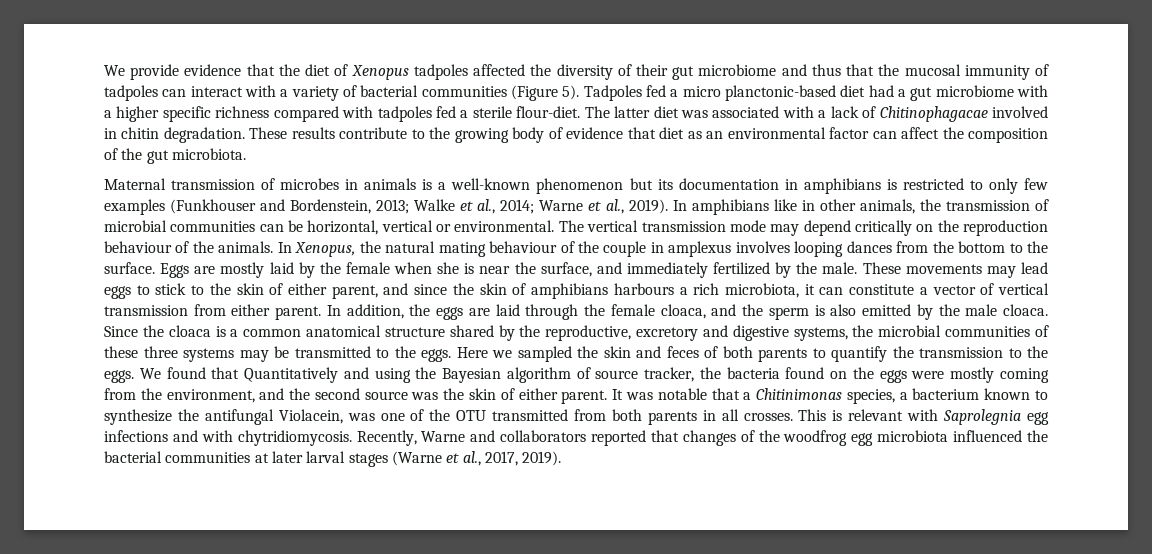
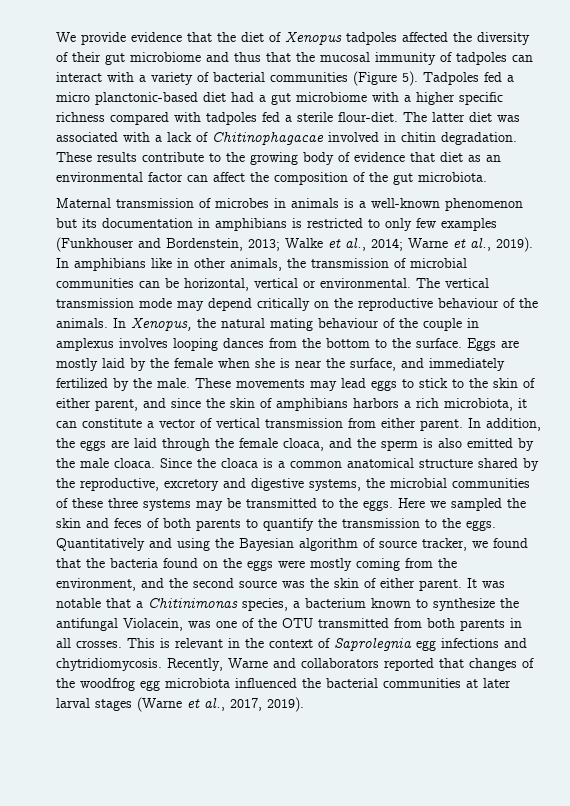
- The vertical transmission mode may depend critically on the reproduction behaviour of the animals.
+ The vertical transmission mode may depend critically on the reproductive behaviour of the animals.
- These movements may lead eggs to stick to the skin of either parent, and since the skin of amphibians harbours a rich microbiota, it can constitute a vector of vertical transmission from either parent.
+ These movements may lead eggs to stick to the skin of either parent, and since the skin of amphibians harbors a rich microbiota, it can constitute a vector of vertical transmission from either parent.
- We found that Quantitatively and using the Bayesian algorithm of source tracker, the bacteria found on the eggs were mostly coming from the environment, and the second source was the skin of either parent.
+ Quantitatively and using the Bayesian algorithm of source tracker, we found that the bacteria found on the eggs were mostly coming from the environment, and the second source was the skin of either parent.
- This is relevant with Saprolegnia egg infections and with chytridiomycosis.
+ This is relevant in the context of Saprolegnia egg infections and chytridiomycosis.

